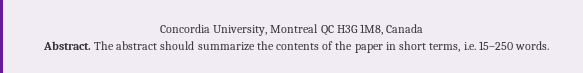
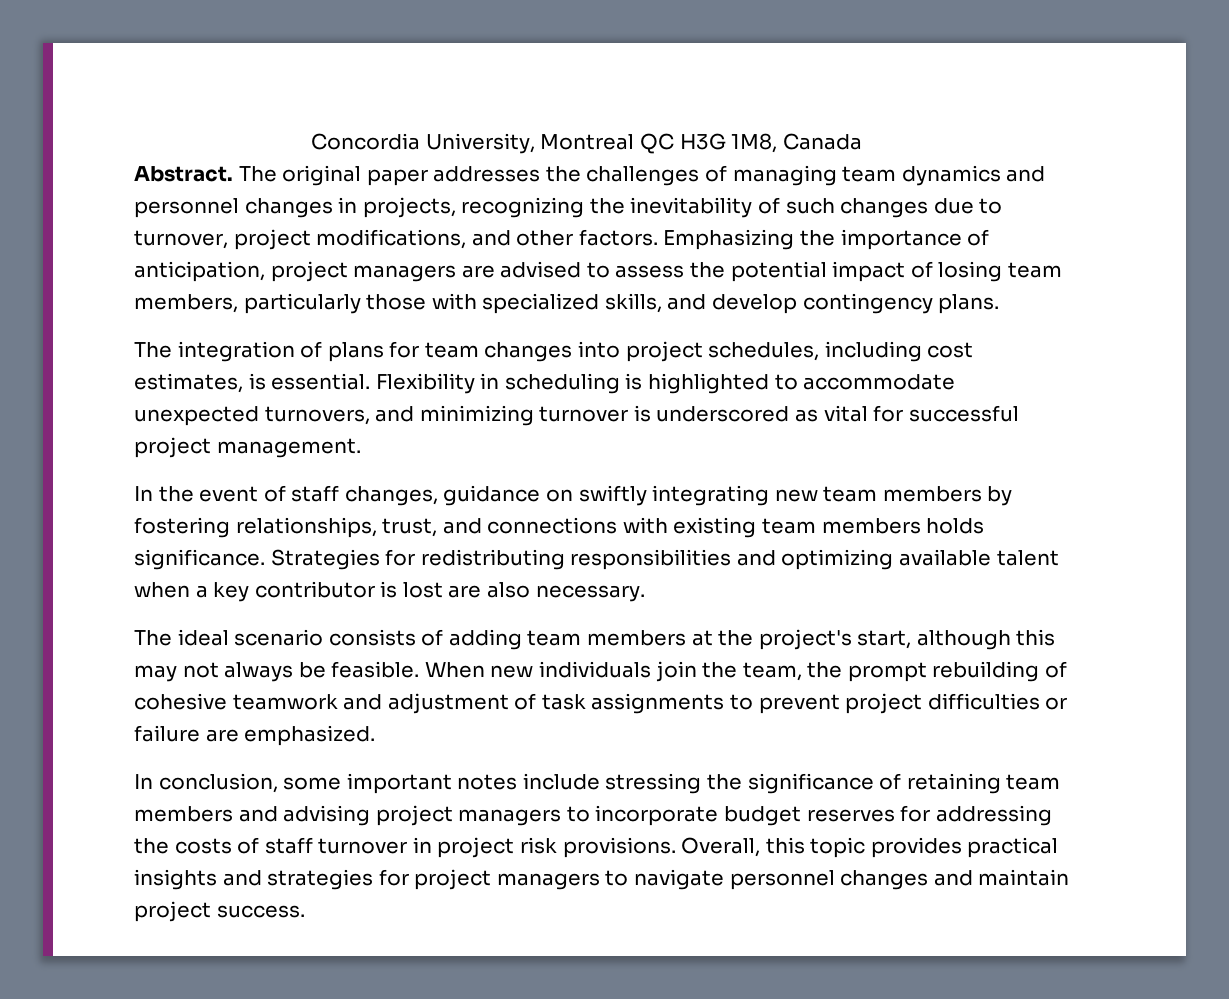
- The abstract should summarize the contents of the paper in short terms, i.e. 15–250 words.
+ The original paper addresses the challenges of managing team dynamics and personnel changes in projects, recognizing the inevitability of such changes due to turnover, project modifications, and other factors. Emphasizing the importance of anticipation, project managers are advised to assess the potential impact of losing team members, particularly those with specialized skills, and develop contingency plans.
+ The integration of plans for team changes into project schedules, including cost estimates, is essential. Flexibility in scheduling is highlighted to accommodate unexpected turnovers, and minimizing turnover is underscored as vital for successful project management.
+ In the event of staff changes, guidance on swiftly integrating new team members by fostering relationships, trust, and connections with existing team members holds significance. Strategies for redistributing responsibilities and optimizing available talent when a key contributor is lost are also necessary.
+ The ideal scenario consists of adding team members at the project's start, although this may not always be feasible. When new individuals join the team, the prompt rebuilding of cohesive teamwork and adjustment of task assignments to prevent project difficulties or failure are emphasized.
+ In conclusion, some important notes include stressing the significance of retaining team members and advising project managers to incorporate budget reserves for addressing the costs of staff turnover in project risk provisions. Overall, this topic provides practical insights and strategies for project managers to navigate personnel changes and maintain project success.

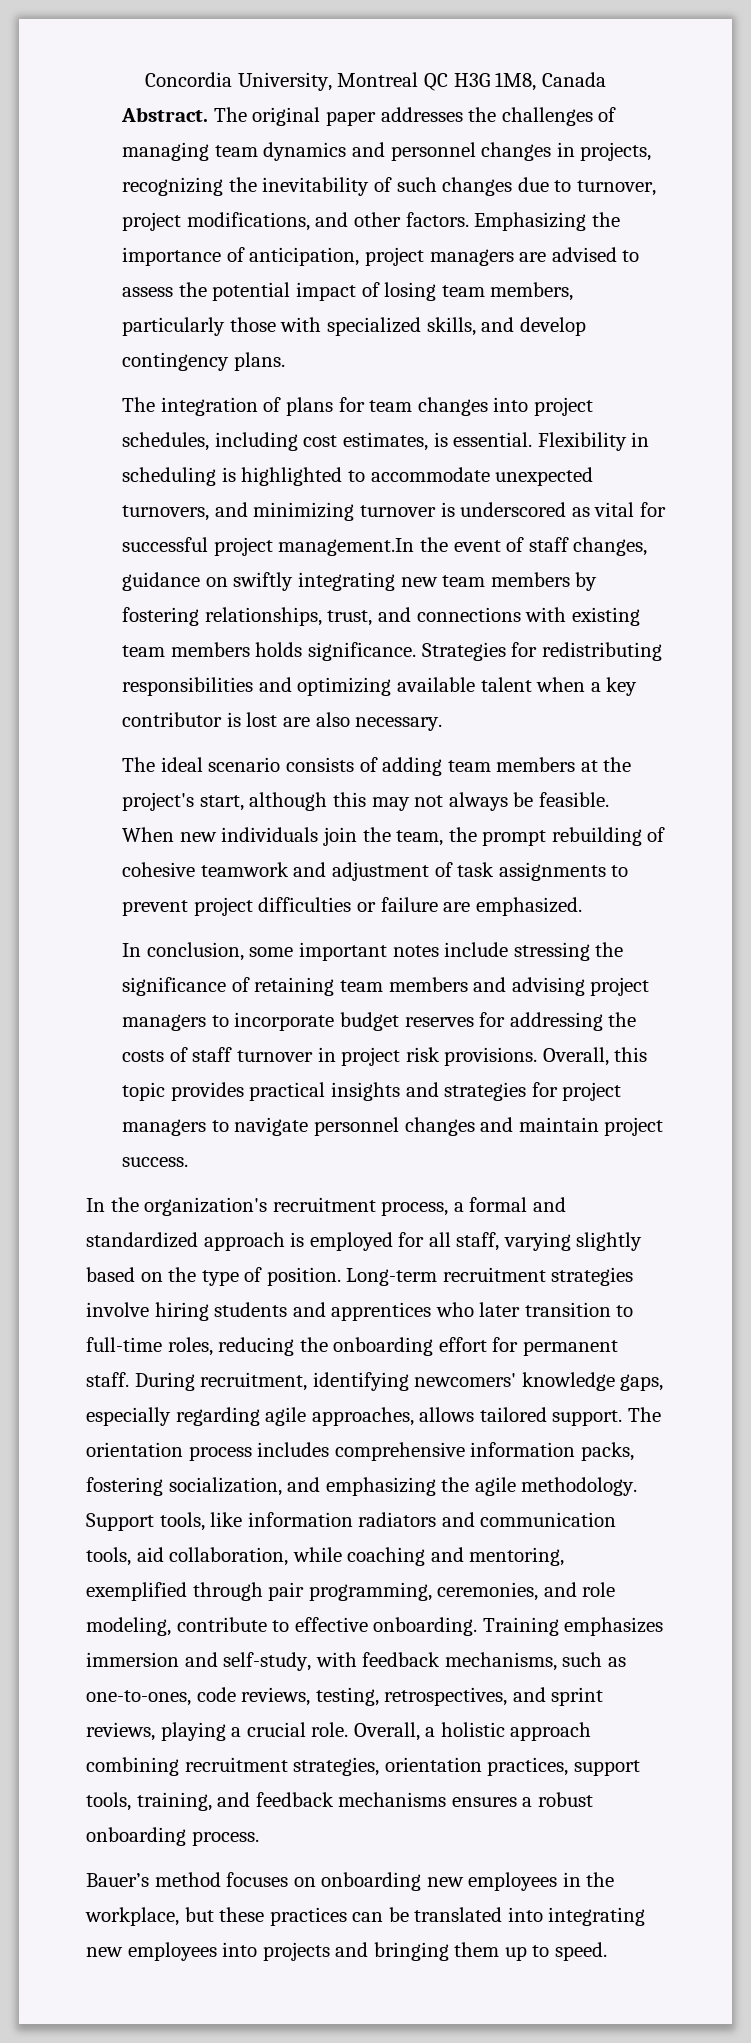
- Flexibility in scheduling is highlighted to accommodate unexpected turnovers, and minimizing turnover is underscored as vital for successful project management.
- In the event of staff changes, guidance on swiftly integrating new team members by fostering relationships, trust, and connections with existing team members holds significance.
+ Flexibility in scheduling is highlighted to accommodate unexpected turnovers, and minimizing turnover is underscored as vital for successful project management.In the event of staff changes, guidance on swiftly integrating new team members by fostering relationships, trust, and connections with existing team members holds significance.
+ In the organization's recruitment process, a formal and standardized approach is employed for all staff, varying slightly based on the type of position. Long-term recruitment strategies involve hiring students and apprentices who later transition to full-time roles, reducing the onboarding effort for permanent staff. During recruitment, identifying newcomers' knowledge gaps, especially regarding agile approaches, allows tailored support. The orientation process includes comprehensive information packs, fostering socialization, and emphasizing the agile methodology. Support tools, like information radiators and communication tools, aid collaboration, while coaching and mentoring, exemplified through pair programming, ceremonies, and role modeling, contribute to effective onboarding. Training emphasizes immersion and self-study, with feedback mechanisms, such as one-to-ones, code reviews, testing, retrospectives, and sprint reviews, playing a crucial role. Overall, a holistic approach combining recruitment strategies, orientation practices, support tools, training, and feedback mechanisms ensures a robust onboarding process.
+ Bauer’s method focuses on onboarding new employees in the workplace, but these practices can be translated into integrating new employees into projects and bringing them up to speed.

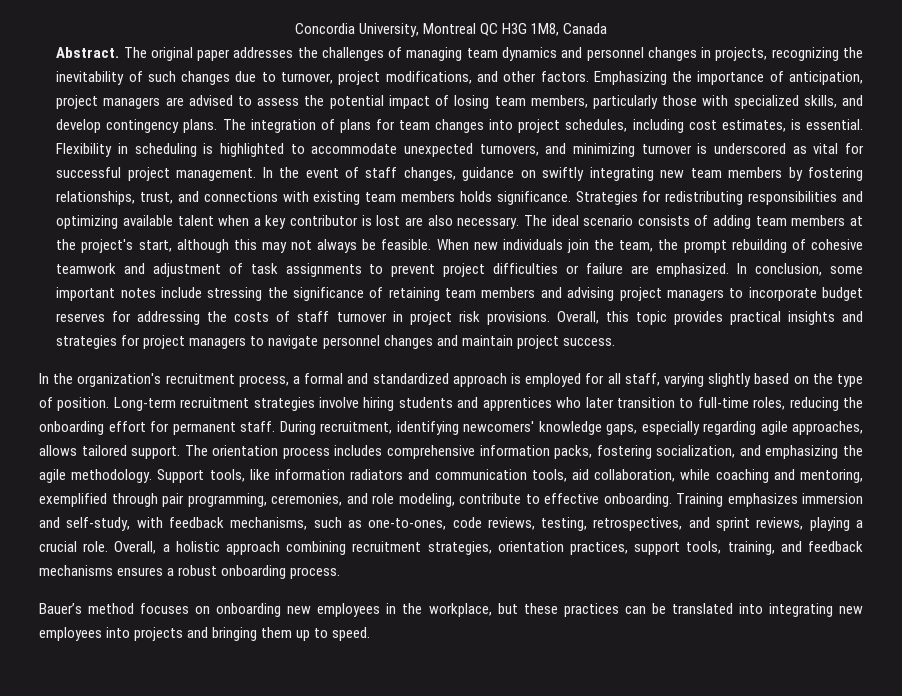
- Emphasizing the importance of anticipation, project managers are advised to assess the potential impact of losing team members, particularly those with specialized skills, and develop contingency plans.
- The integration of plans for team changes into project schedules, including cost estimates, is essential.
+ Emphasizing the importance of anticipation, project managers are advised to assess the potential impact of losing team members, particularly those with specialized skills, and develop contingency plans. The integration of plans for team changes into project schedules, including cost estimates, is essential.
- Flexibility in scheduling is highlighted to accommodate unexpected turnovers, and minimizing turnover is underscored as vital for successful project management.In the event of staff changes, guidance on swiftly integrating new team members by fostering relationships, trust, and connections with existing team members holds significance.
+ Flexibility in scheduling is highlighted to accommodate unexpected turnovers, and minimizing turnover is underscored as vital for successful project management. In the event of staff changes, guidance on swiftly integrating new team members by fostering relationships, trust, and connections with existing team members holds significance.
- Strategies for redistributing responsibilities and optimizing available talent when a key contributor is lost are also necessary.
- The ideal scenario consists of adding team members at the project's start, although this may not always be feasible.
+ Strategies for redistributing responsibilities and optimizing available talent when a key contributor is lost are also necessary. The ideal scenario consists of adding team members at the project's start, although this may not always be feasible.
- When new individuals join the team, the prompt rebuilding of cohesive teamwork and adjustment of task assignments to prevent project difficulties or failure are emphasized.
- In conclusion, some important notes include stressing the significance of retaining team members and advising project managers to incorporate budget reserves for addressing the costs of staff turnover in project risk provisions.
+ When new individuals join the team, the prompt rebuilding of cohesive teamwork and adjustment of task assignments to prevent project difficulties or failure are emphasized. In conclusion, some important notes include stressing the significance of retaining team members and advising project managers to incorporate budget reserves for addressing the costs of staff turnover in project risk provisions.

